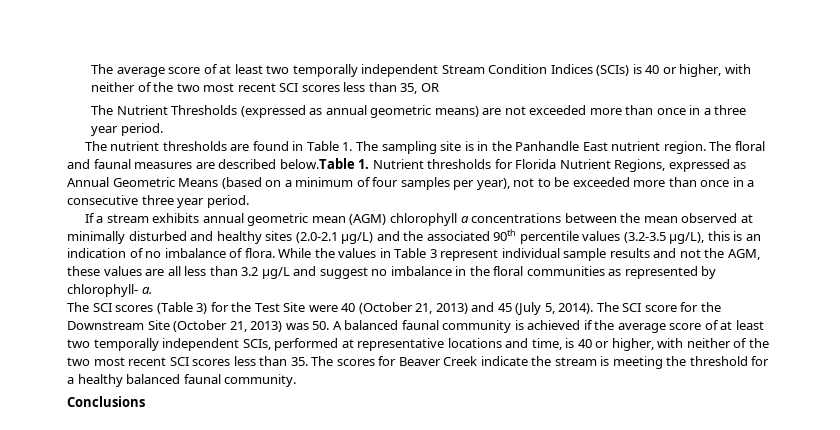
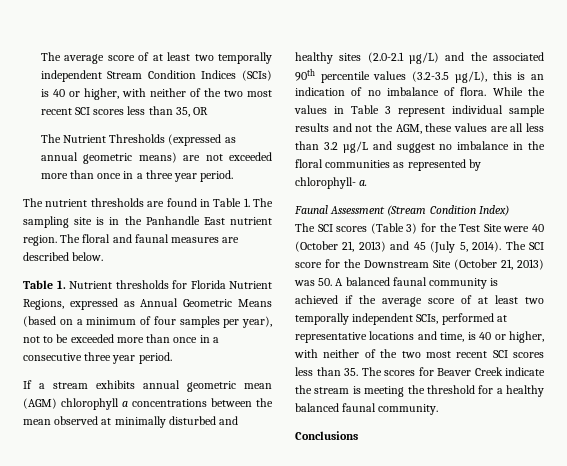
- The floral and faunal measures are described below.Table 1. Nutrient thresholds for Florida Nutrient Regions, expressed as Annual Geometric Means (based on a minimum of four samples per year), not to be exceeded more than once in a consecutive three year period.
+ The floral and faunal measures are described below.
+ Table 1. Nutrient thresholds for Florida Nutrient Regions, expressed as Annual Geometric Means (based on a minimum of four samples per year), not to be exceeded more than once in a consecutive three year period.
+ Faunal Assessment (Stream Condition Index)

